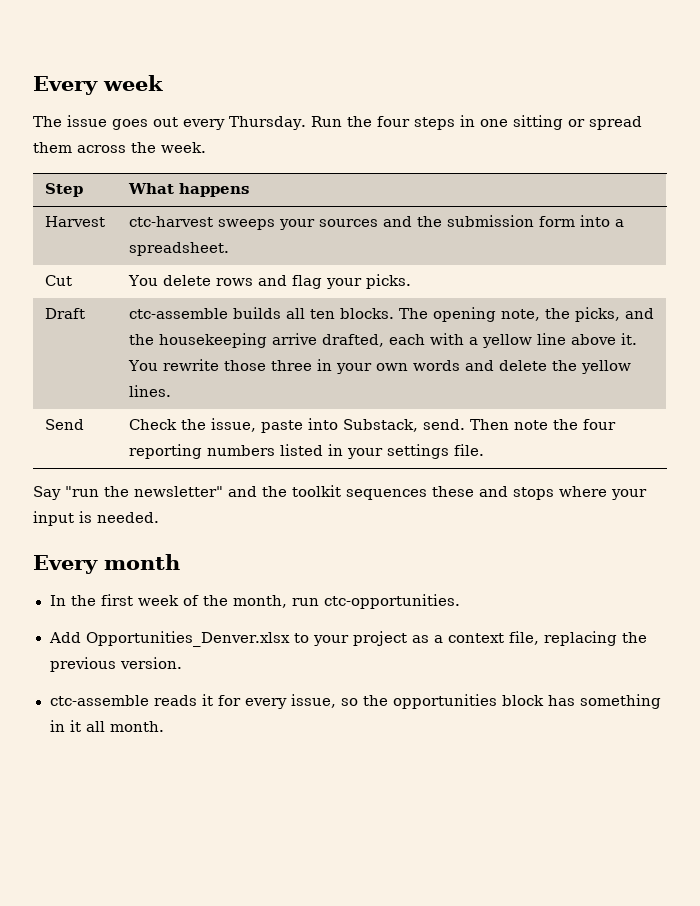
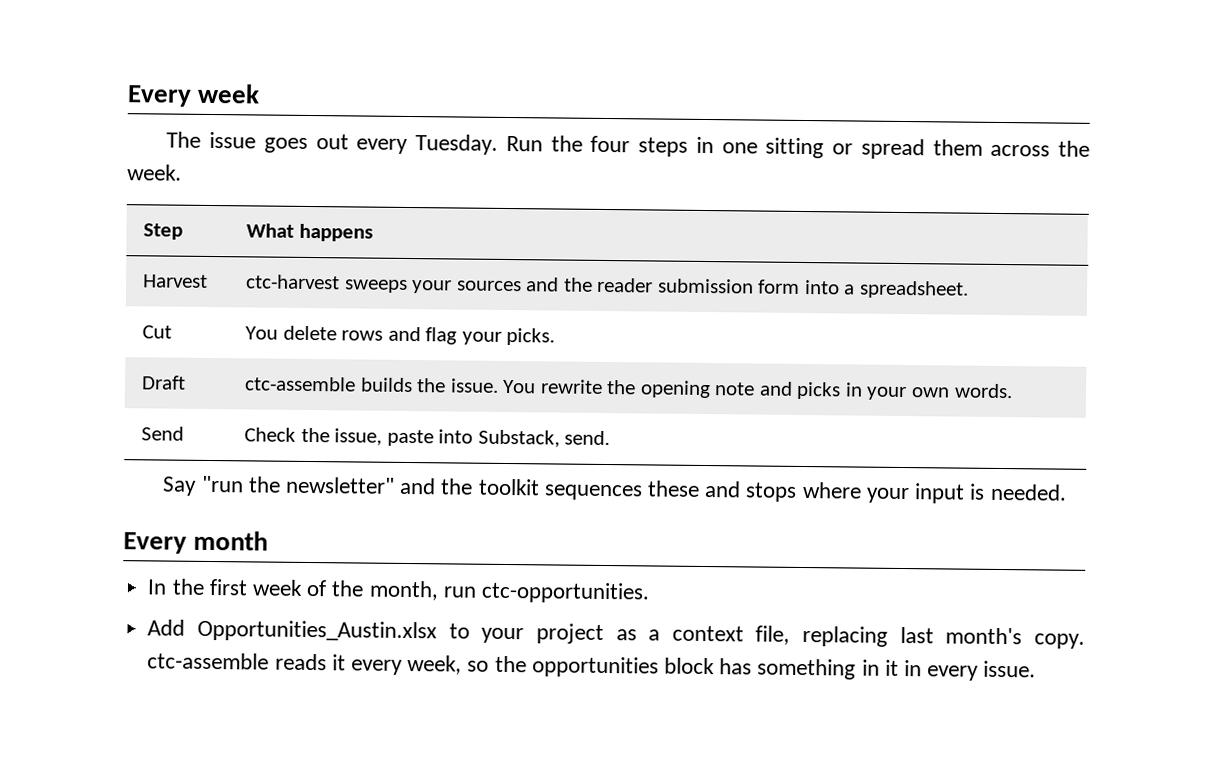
- The issue goes out every Thursday.
+ The issue goes out every Tuesday.
- Harvest | ctc-harvest sweeps your sources and the submission form into a spreadsheet.
+ Harvest | ctc-harvest sweeps your sources and the reader submission form into a spreadsheet.
- Draft | ctc-assemble builds all ten blocks. The opening note, the picks, and the housekeeping arrive drafted, each with a yellow line above it. You rewrite those three in your own words and delete the yellow lines.
+ Draft | ctc-assemble builds the issue. You rewrite the opening note and picks in your own words.
- Send | Check the issue, paste into Substack, send. Then note the four reporting numbers listed in your settings file.
+ Send | Check the issue, paste into Substack, send.
- Add Opportunities_Denver.xlsx to your project as a context file, replacing the previous version.
- ctc-assemble reads it for every issue, so the opportunities block has something in it all month.
+ Add Opportunities_Austin.xlsx to your project as a context file, replacing last month's copy. ctc-assemble reads it every week, so the opportunities block has something in it in every issue.

